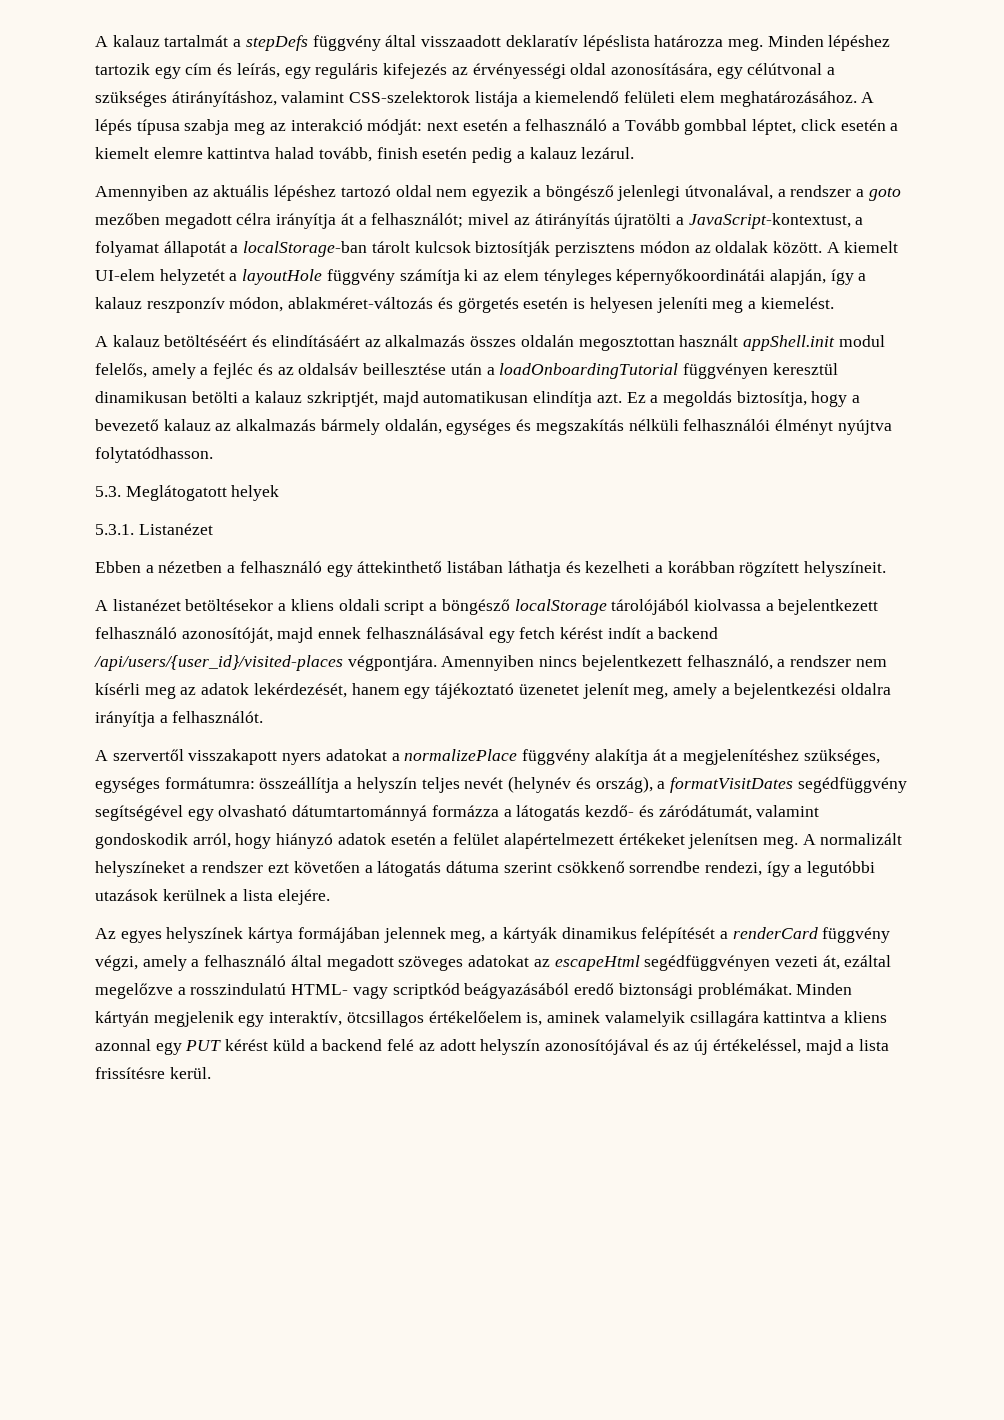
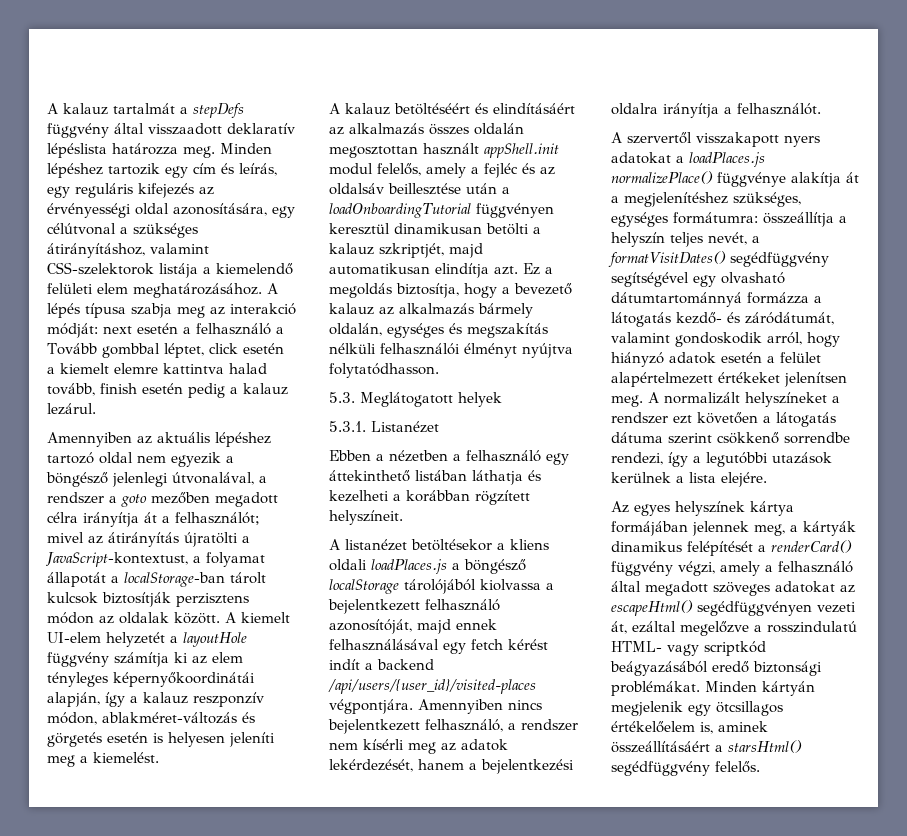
- A listanézet betöltésekor a kliens oldali script a böngésző localStorage tárolójából kiolvassa a bejelentkezett felhasználó azonosítóját, majd ennek felhasználásával egy fetch kérést indít a backend /api/users/{user_id}/visited-places végpontjára.
+ A listanézet betöltésekor a kliens oldali loadPlaces.js a böngésző localStorage tárolójából kiolvassa a bejelentkezett felhasználó azonosítóját, majd ennek felhasználásával egy fetch kérést indít a backend /api/users/{user_id}/visited-places végpontjára.
- Amennyiben nincs bejelentkezett felhasználó, a rendszer nem kísérli meg az adatok lekérdezését, hanem egy tájékoztató üzenetet jelenít meg, amely a bejelentkezési oldalra irányítja a felhasználót.
+ Amennyiben nincs bejelentkezett felhasználó, a rendszer nem kísérli meg az adatok lekérdezését, hanem a bejelentkezési oldalra irányítja a felhasználót.
- A szervertől visszakapott nyers adatokat a normalizePlace függvény alakítja át a megjelenítéshez szükséges, egységes formátumra: összeállítja a helyszín teljes nevét (helynév és ország), a formatVisitDates segédfüggvény segítségével egy olvasható dátumtartománnyá formázza a látogatás kezdő- és záródátumát, valamint gondoskodik arról, hogy hiányzó adatok esetén a felület alapértelmezett értékeket jelenítsen meg.
+ A szervertől visszakapott nyers adatokat a loadPlaces.js normalizePlace() függvénye alakítja át a megjelenítéshez szükséges, egységes formátumra: összeállítja a helyszín teljes nevét, a formatVisitDates() segédfüggvény segítségével egy olvasható dátumtartománnyá formázza a látogatás kezdő- és záródátumát, valamint gondoskodik arról, hogy hiányzó adatok esetén a felület alapértelmezett értékeket jelenítsen meg.
- Az egyes helyszínek kártya formájában jelennek meg, a kártyák dinamikus felépítését a renderCard függvény végzi, amely a felhasználó által megadott szöveges adatokat az escapeHtml segédfüggvényen vezeti át, ezáltal megelőzve a rosszindulatú HTML- vagy scriptkód beágyazásából eredő biztonsági problémákat.
+ Az egyes helyszínek kártya formájában jelennek meg, a kártyák dinamikus felépítését a renderCard() függvény végzi, amely a felhasználó által megadott szöveges adatokat az escapeHtml() segédfüggvényen vezeti át, ezáltal megelőzve a rosszindulatú HTML- vagy scriptkód beágyazásából eredő biztonsági problémákat.
- Minden kártyán megjelenik egy interaktív, ötcsillagos értékelőelem is, aminek valamelyik csillagára kattintva a kliens azonnal egy PUT kérést küld a backend felé az adott helyszín azonosítójával és az új értékeléssel, majd a lista frissítésre kerül.
+ Minden kártyán megjelenik egy ötcsillagos értékelőelem is, aminek összeállításáért a starsHtml() segédfüggvény felelős.

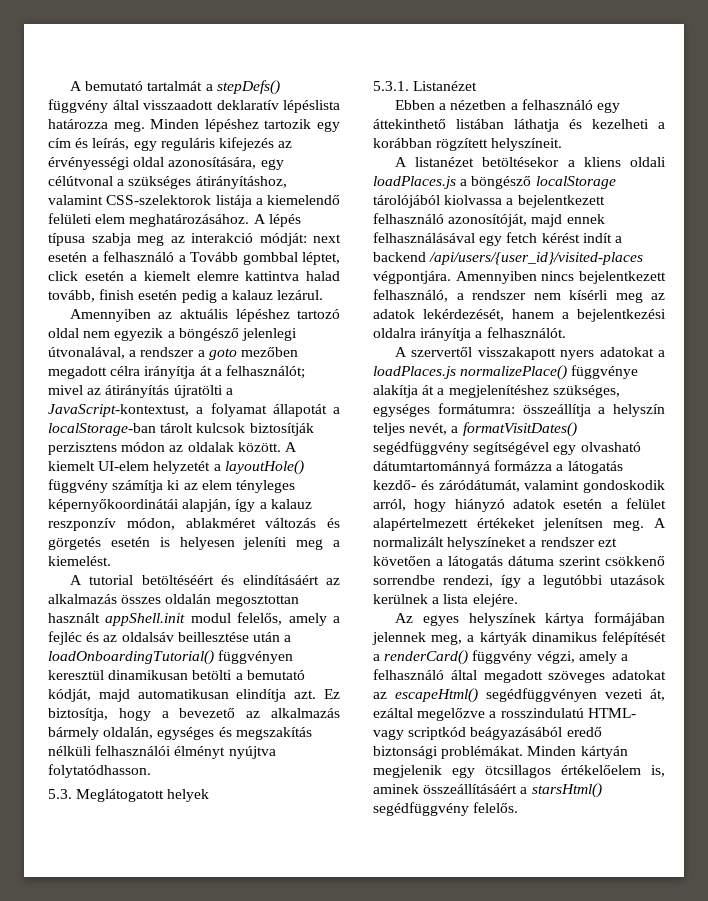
- A kalauz tartalmát a stepDefs függvény által visszaadott deklaratív lépéslista határozza meg.
+ A bemutató tartalmát a stepDefs() függvény által visszaadott deklaratív lépéslista határozza meg.
- A kiemelt UI-elem helyzetét a layoutHole függvény számítja ki az elem tényleges képernyőkoordinátái alapján, így a kalauz reszponzív módon, ablakméret-változás és görgetés esetén is helyesen jeleníti meg a kiemelést.
+ A kiemelt UI-elem helyzetét a layoutHole() függvény számítja ki az elem tényleges képernyőkoordinátái alapján, így a kalauz reszponzív módon, ablakméret változás és görgetés esetén is helyesen jeleníti meg a kiemelést.
- A kalauz betöltéséért és elindításáért az alkalmazás összes oldalán megosztottan használt appShell.init modul felelős, amely a fejléc és az oldalsáv beillesztése után a loadOnboardingTutorial függvényen keresztül dinamikusan betölti a kalauz szkriptjét, majd automatikusan elindítja azt.
+ A tutorial betöltéséért és elindításáért az alkalmazás összes oldalán megosztottan használt appShell.init modul felelős, amely a fejléc és az oldalsáv beillesztése után a loadOnboardingTutorial() függvényen keresztül dinamikusan betölti a bemutató kódját, majd automatikusan elindítja azt.
- Ez a megoldás biztosítja, hogy a bevezető kalauz az alkalmazás bármely oldalán, egységes és megszakítás nélküli felhasználói élményt nyújtva folytatódhasson.
+ Ez biztosítja, hogy a bevezető az alkalmazás bármely oldalán, egységes és megszakítás nélküli felhasználói élményt nyújtva folytatódhasson.

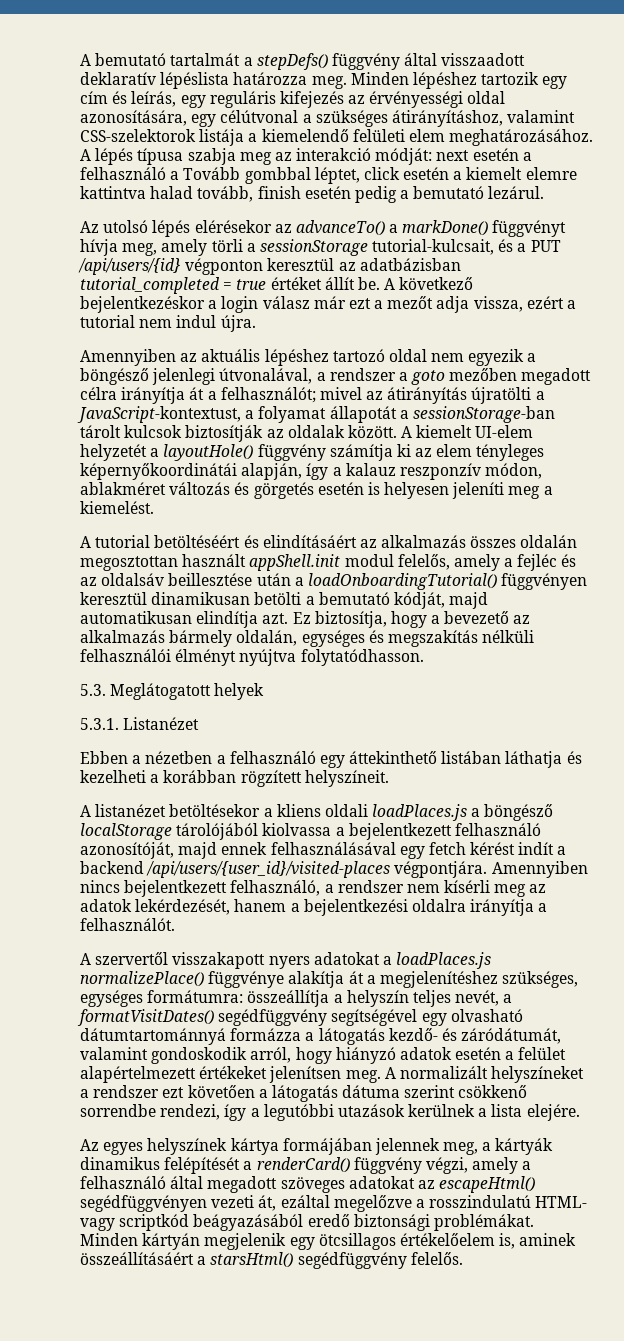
- A lépés típusa szabja meg az interakció módját: next esetén a felhasználó a Tovább gombbal léptet, click esetén a kiemelt elemre kattintva halad tovább, finish esetén pedig a kalauz lezárul.
+ A lépés típusa szabja meg az interakció módját: next esetén a felhasználó a Tovább gombbal léptet, click esetén a kiemelt elemre kattintva halad tovább, finish esetén pedig a bemutató lezárul.
+ Az utolsó lépés elérésekor az advanceTo() a markDone() függvényt hívja meg, amely törli a sessionStorage tutorial-kulcsait, és a PUT /api/users/{id} végponton keresztül az adatbázisban tutorial_completed = true értéket állít be. A következő bejelentkezéskor a login válasz már ezt a mezőt adja vissza, ezért a tutorial nem indul újra.
- Amennyiben az aktuális lépéshez tartozó oldal nem egyezik a böngésző jelenlegi útvonalával, a rendszer a goto mezőben megadott célra irányítja át a felhasználót; mivel az átirányítás újratölti a JavaScript-kontextust, a folyamat állapotát a localStorage-ban tárolt kulcsok biztosítják perzisztens módon az oldalak között.
+ Amennyiben az aktuális lépéshez tartozó oldal nem egyezik a böngésző jelenlegi útvonalával, a rendszer a goto mezőben megadott célra irányítja át a felhasználót; mivel az átirányítás újratölti a JavaScript-kontextust, a folyamat állapotát a sessionStorage-ban tárolt kulcsok biztosítják az oldalak között.

